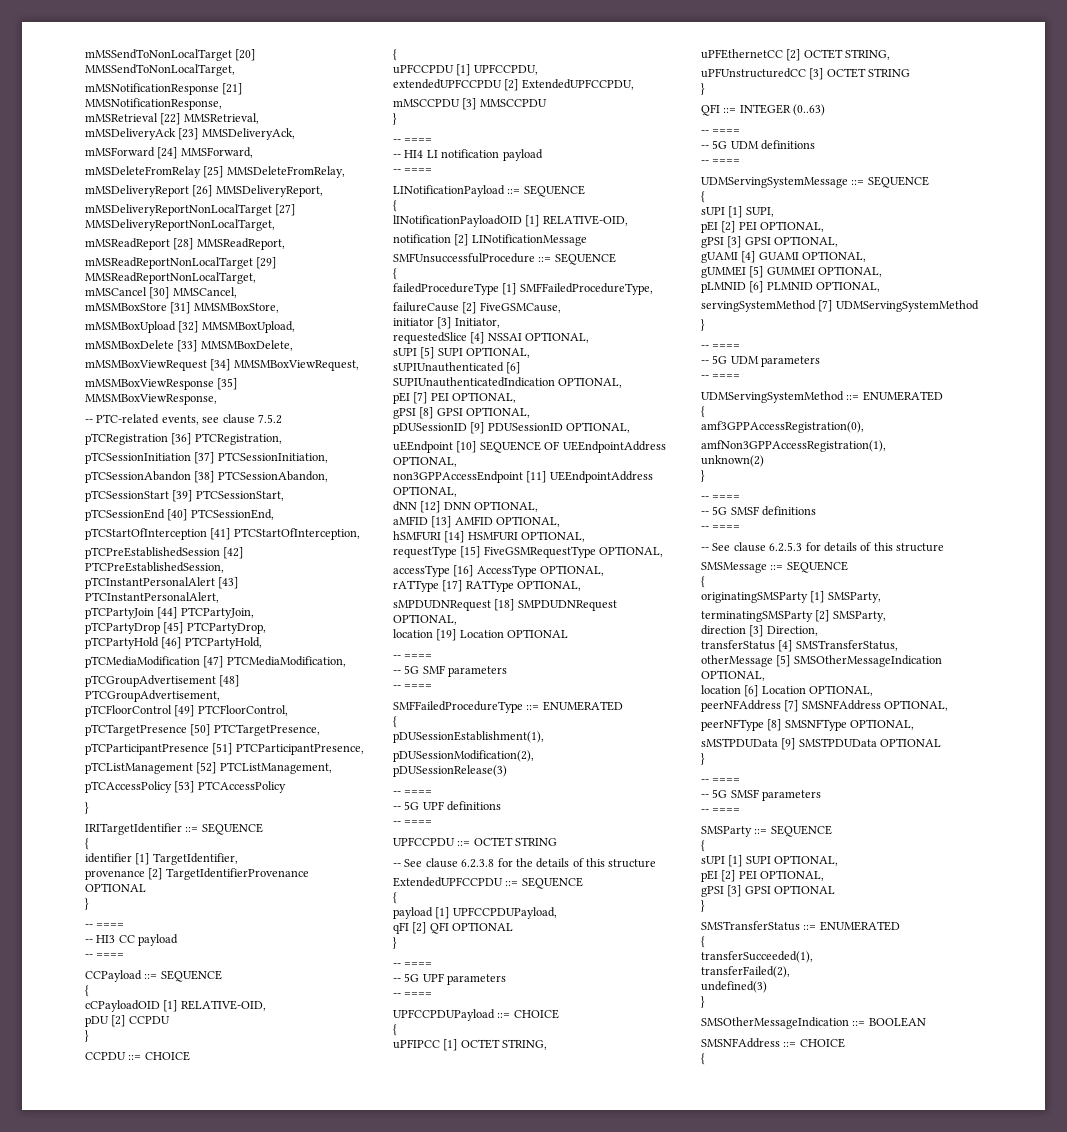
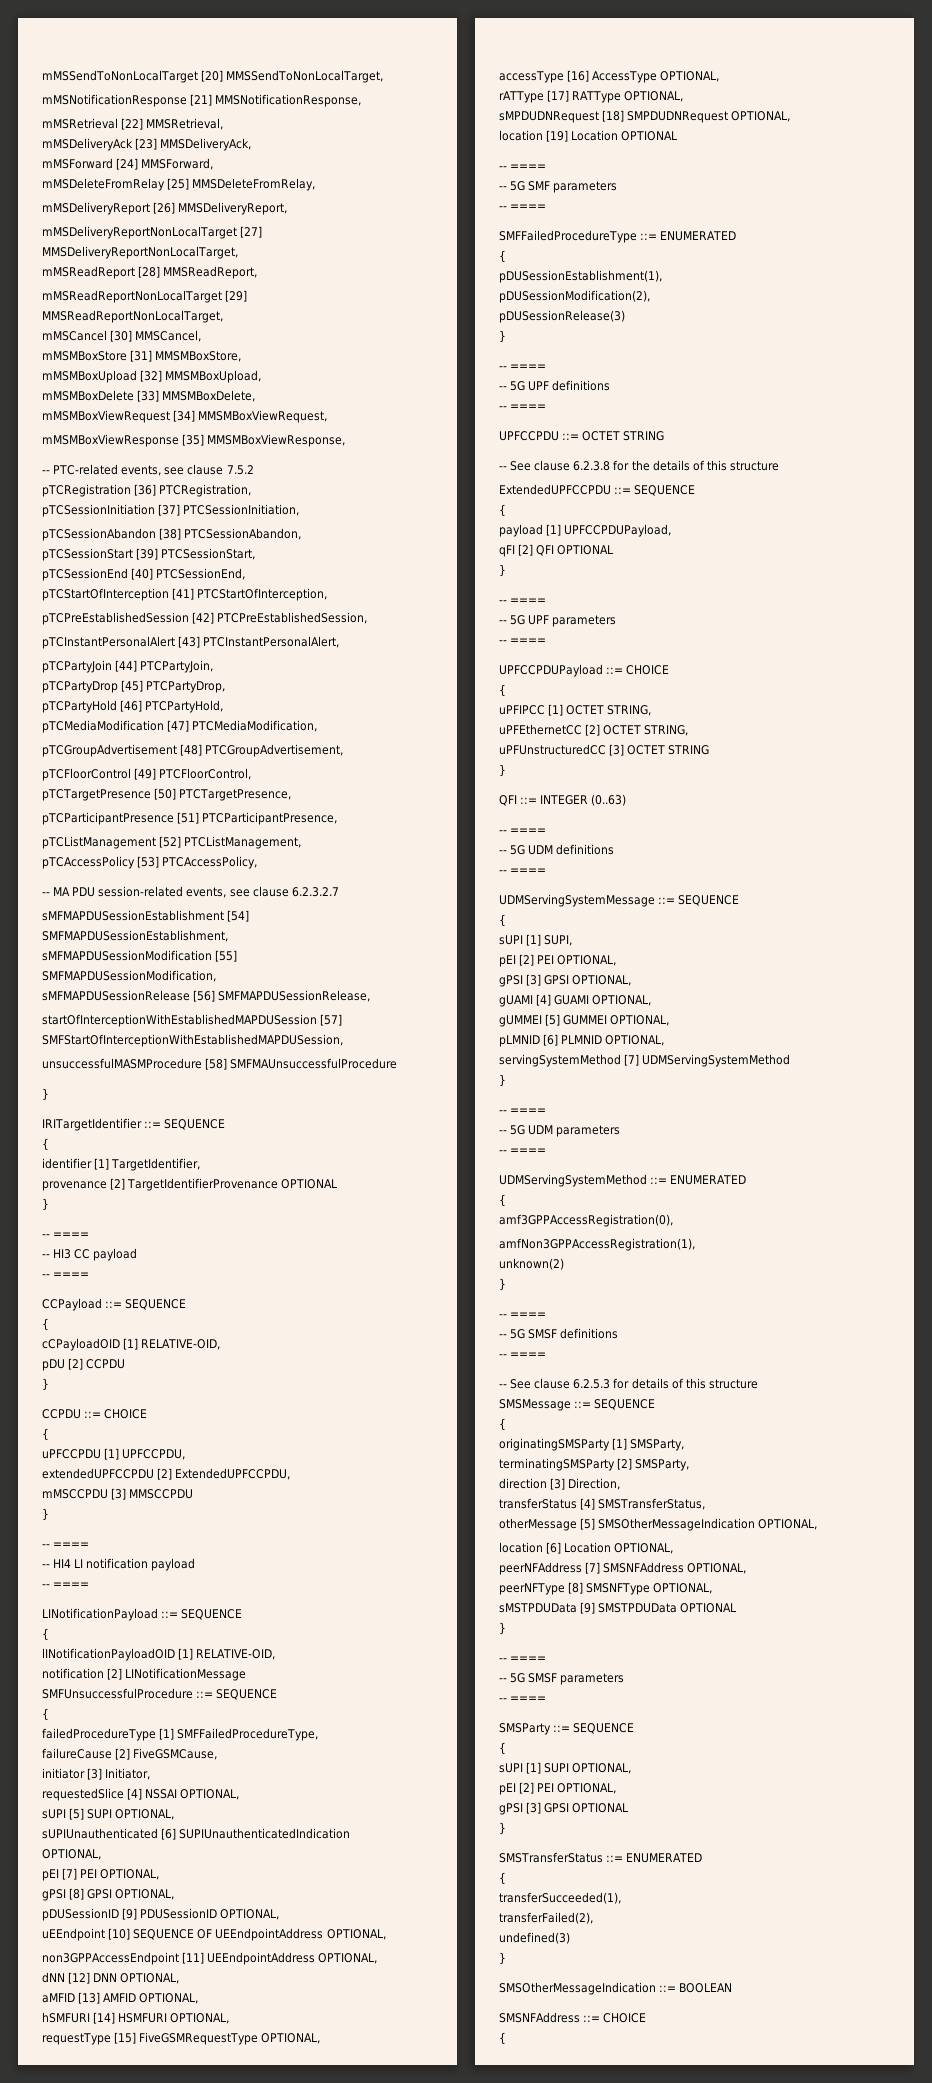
- pTCAccessPolicy [53] PTCAccessPolicy
+ pTCAccessPolicy [53] PTCAccessPolicy,
+ -- MA PDU session-related events, see clause 6.2.3.2.7
+ sMFMAPDUSessionEstablishment [54] SMFMAPDUSessionEstablishment,
+ sMFMAPDUSessionModification [55] SMFMAPDUSessionModification,
+ sMFMAPDUSessionRelease [56] SMFMAPDUSessionRelease,
+ startOfInterceptionWithEstablishedMAPDUSession [57] SMFStartOfInterceptionWithEstablishedMAPDUSession,
+ unsuccessfulMASMProcedure [58] SMFMAUnsuccessfulProcedure
  pDUSessionRelease(3)
+ }

